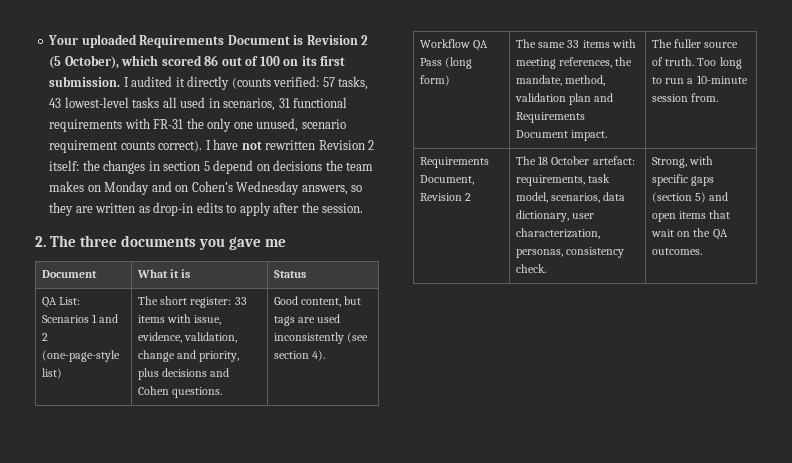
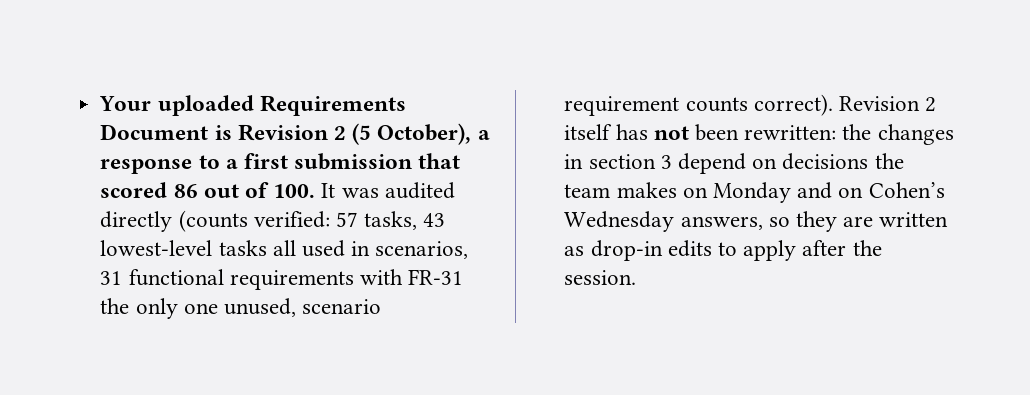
- Your uploaded Requirements Document is Revision 2 (5 October), which scored 86 out of 100 on its first submission. I audited it directly (counts verified: 57 tasks, 43 lowest-level tasks all used in scenarios, 31 functional requirements with FR-31 the only one unused, scenario requirement counts correct).
+ Your uploaded Requirements Document is Revision 2 (5 October), a response to a first submission that scored 86 out of 100. It was audited directly (counts verified: 57 tasks, 43 lowest-level tasks all used in scenarios, 31 functional requirements with FR-31 the only one unused, scenario requirement counts correct).
- I have not rewritten Revision 2 itself: the changes in section 5 depend on decisions the team makes on Monday and on Cohen’s Wednesday answers, so they are written as drop-in edits to apply after the session.
+ Revision 2 itself has not been rewritten: the changes in section 3 depend on decisions the team makes on Monday and on Cohen’s Wednesday answers, so they are written as drop-in edits to apply after the session.
- 2. The three documents you gave me
- Document | What it is | Status
- QA List: Scenarios 1 and 2 (one-page-style list) | The short register: 33 items with issue, evidence, validation, change and priority, plus decisions and Cohen questions. | Good content, but tags are used inconsistently (see section 4).
- Workflow QA Pass (long form) | The same 33 items with meeting references, the mandate, method, validation plan and Requirements Document impact. | The fuller source of truth. Too long to run a 10-minute session from.
- Requirements Document, Revision 2 | The 18 October artefact: requirements, task model, scenarios, data dictionary, user characterization, personas, consistency check. | Strong, with specific gaps (section 5) and open items that wait on the QA outcomes.

